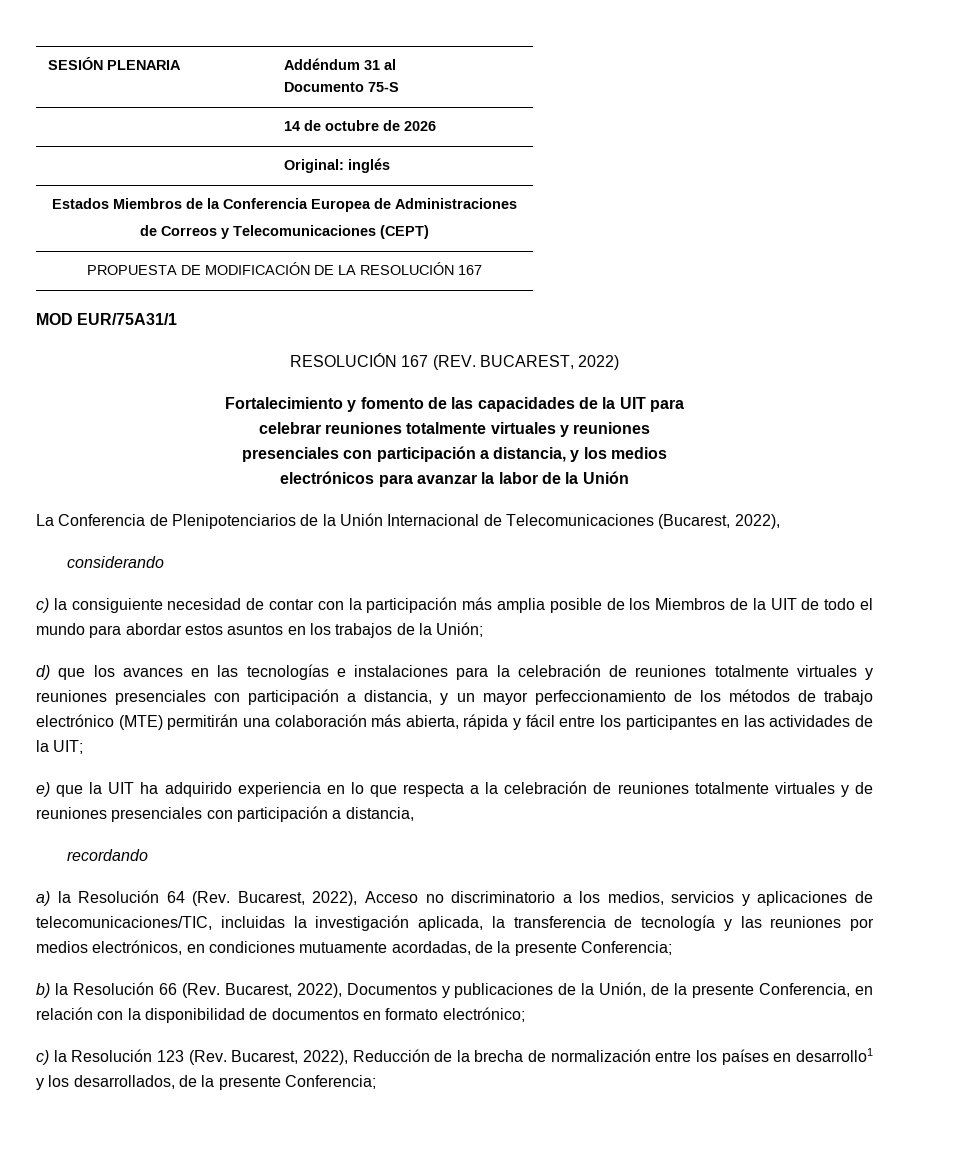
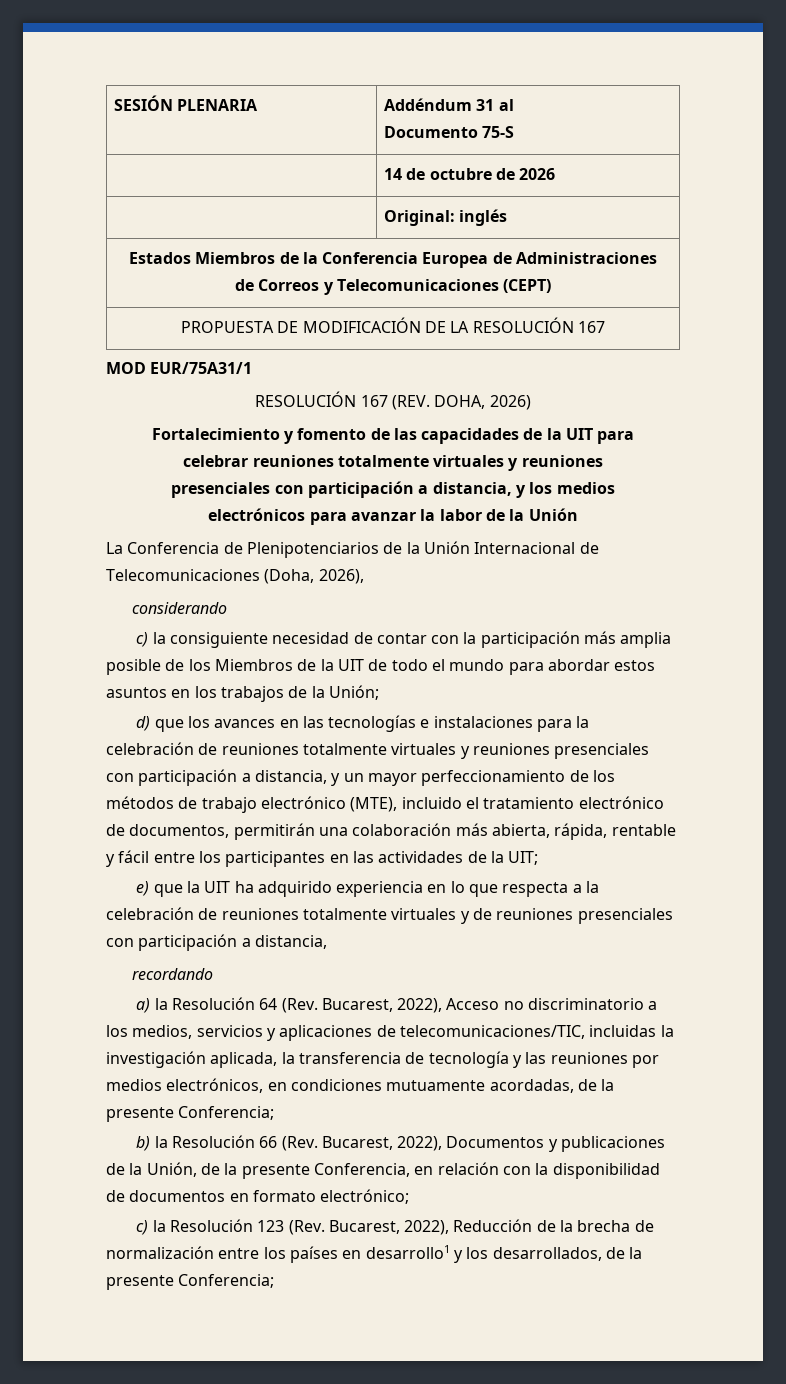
- RESOLUCIÓN 167 (REV. BUCAREST, 2022)
+ RESOLUCIÓN 167 (REV. DOHA, 2026)
- La Conferencia de Plenipotenciarios de la Unión Internacional de Telecomunicaciones (Bucarest, 2022),
+ La Conferencia de Plenipotenciarios de la Unión Internacional de Telecomunicaciones (Doha, 2026),
- d) que los avances en las tecnologías e instalaciones para la celebración de reuniones totalmente virtuales y reuniones presenciales con participación a distancia, y un mayor perfeccionamiento de los métodos de trabajo electrónico (MTE) permitirán una colaboración más abierta, rápida y fácil entre los participantes en las actividades de la UIT;
+ d) que los avances en las tecnologías e instalaciones para la celebración de reuniones totalmente virtuales y reuniones presenciales con participación a distancia, y un mayor perfeccionamiento de los métodos de trabajo electrónico (MTE), incluido el tratamiento electrónico de documentos, permitirán una colaboración más abierta, rápida, rentable y fácil entre los participantes en las actividades de la UIT;

